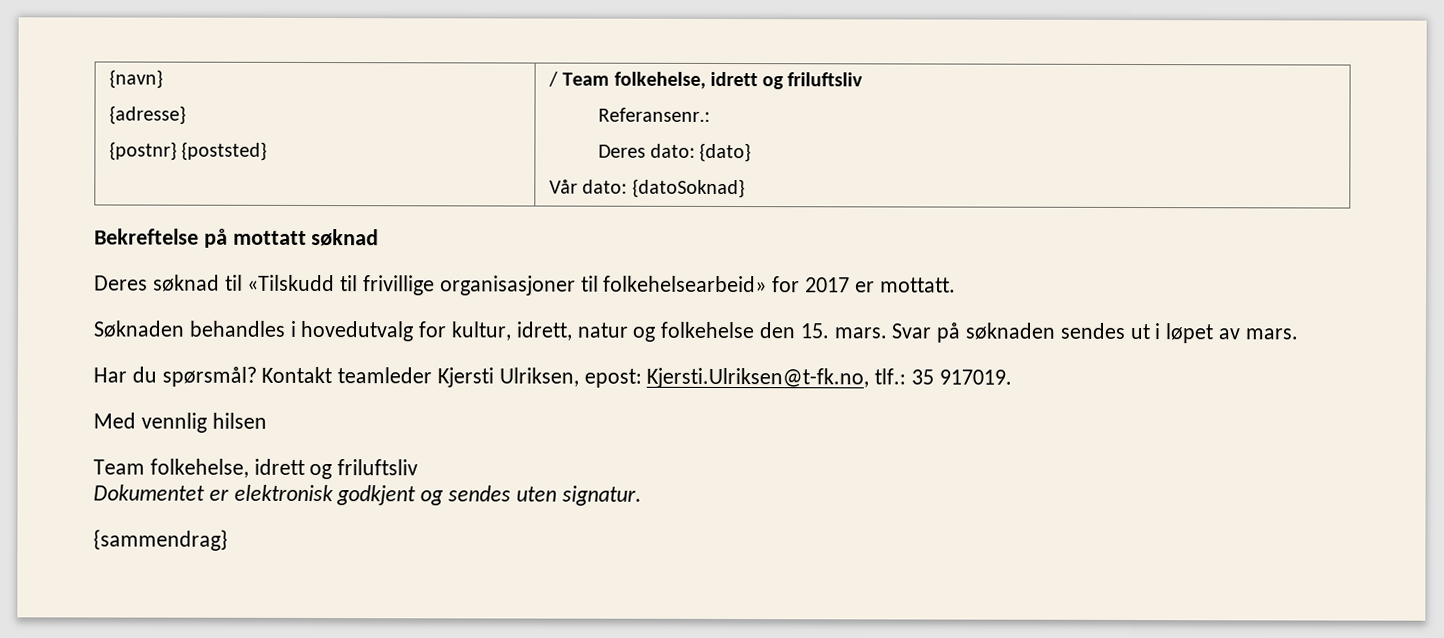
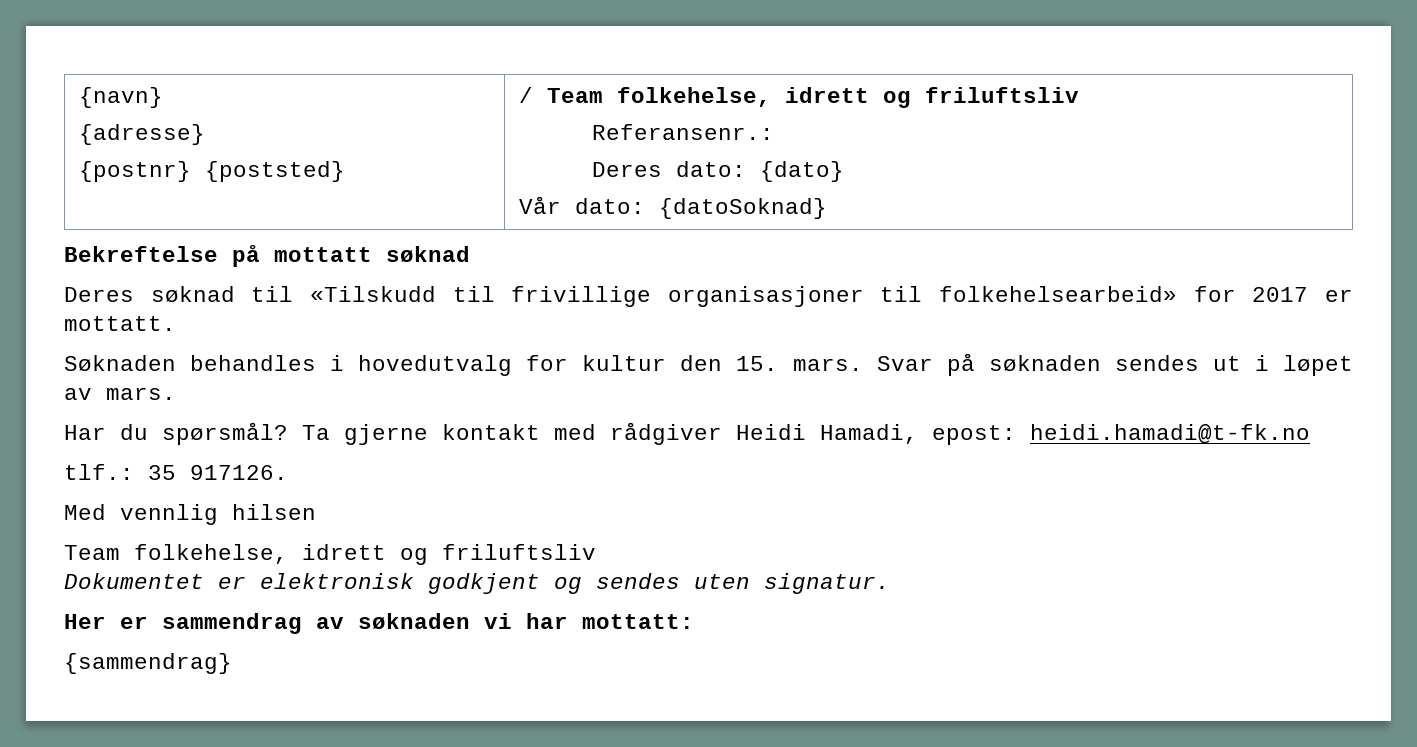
- Søknaden behandles i hovedutvalg for kultur, idrett, natur og folkehelse den 15. mars.
+ Søknaden behandles i hovedutvalg for kultur den 15. mars.
- Kontakt teamleder Kjersti Ulriksen, epost: Kjersti.Ulriksen@t-fk.no, tlf.: 35 917019.
+ Ta gjerne kontakt med rådgiver Heidi Hamadi, epost: heidi.hamadi@t-fk.no
+ tlf.: 35 917126.
+ Her er sammendrag av søknaden vi har mottatt:

